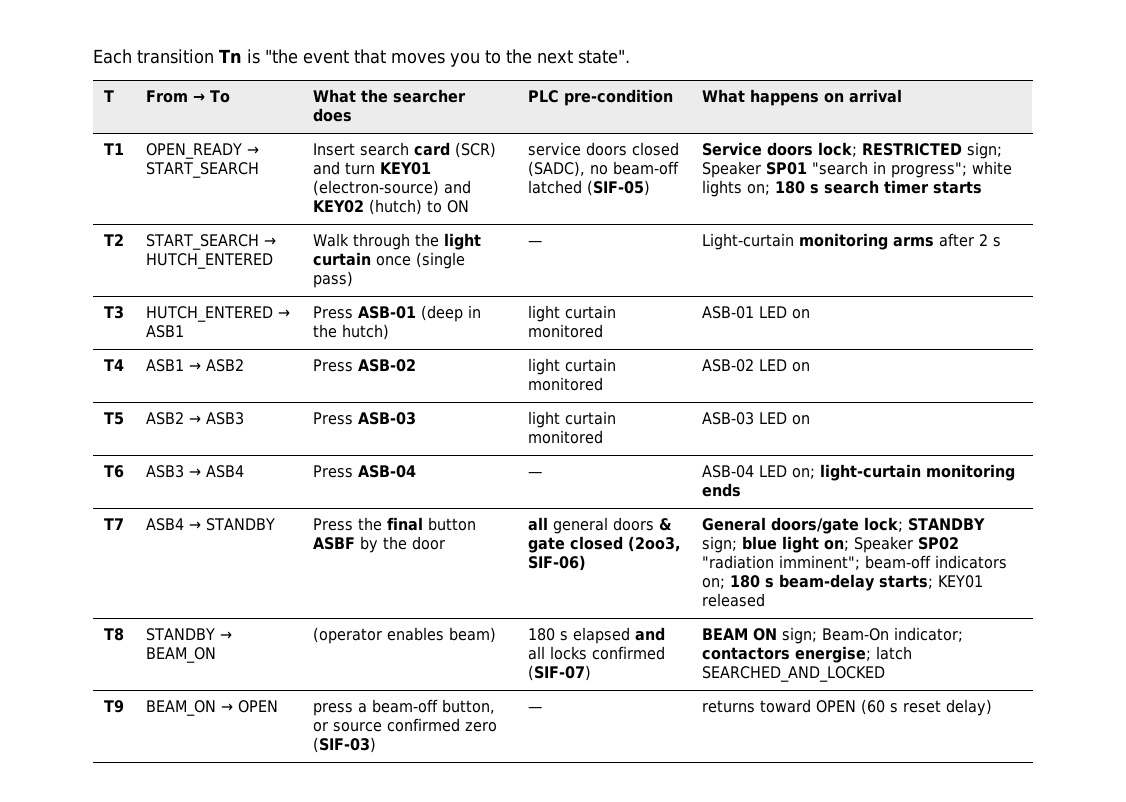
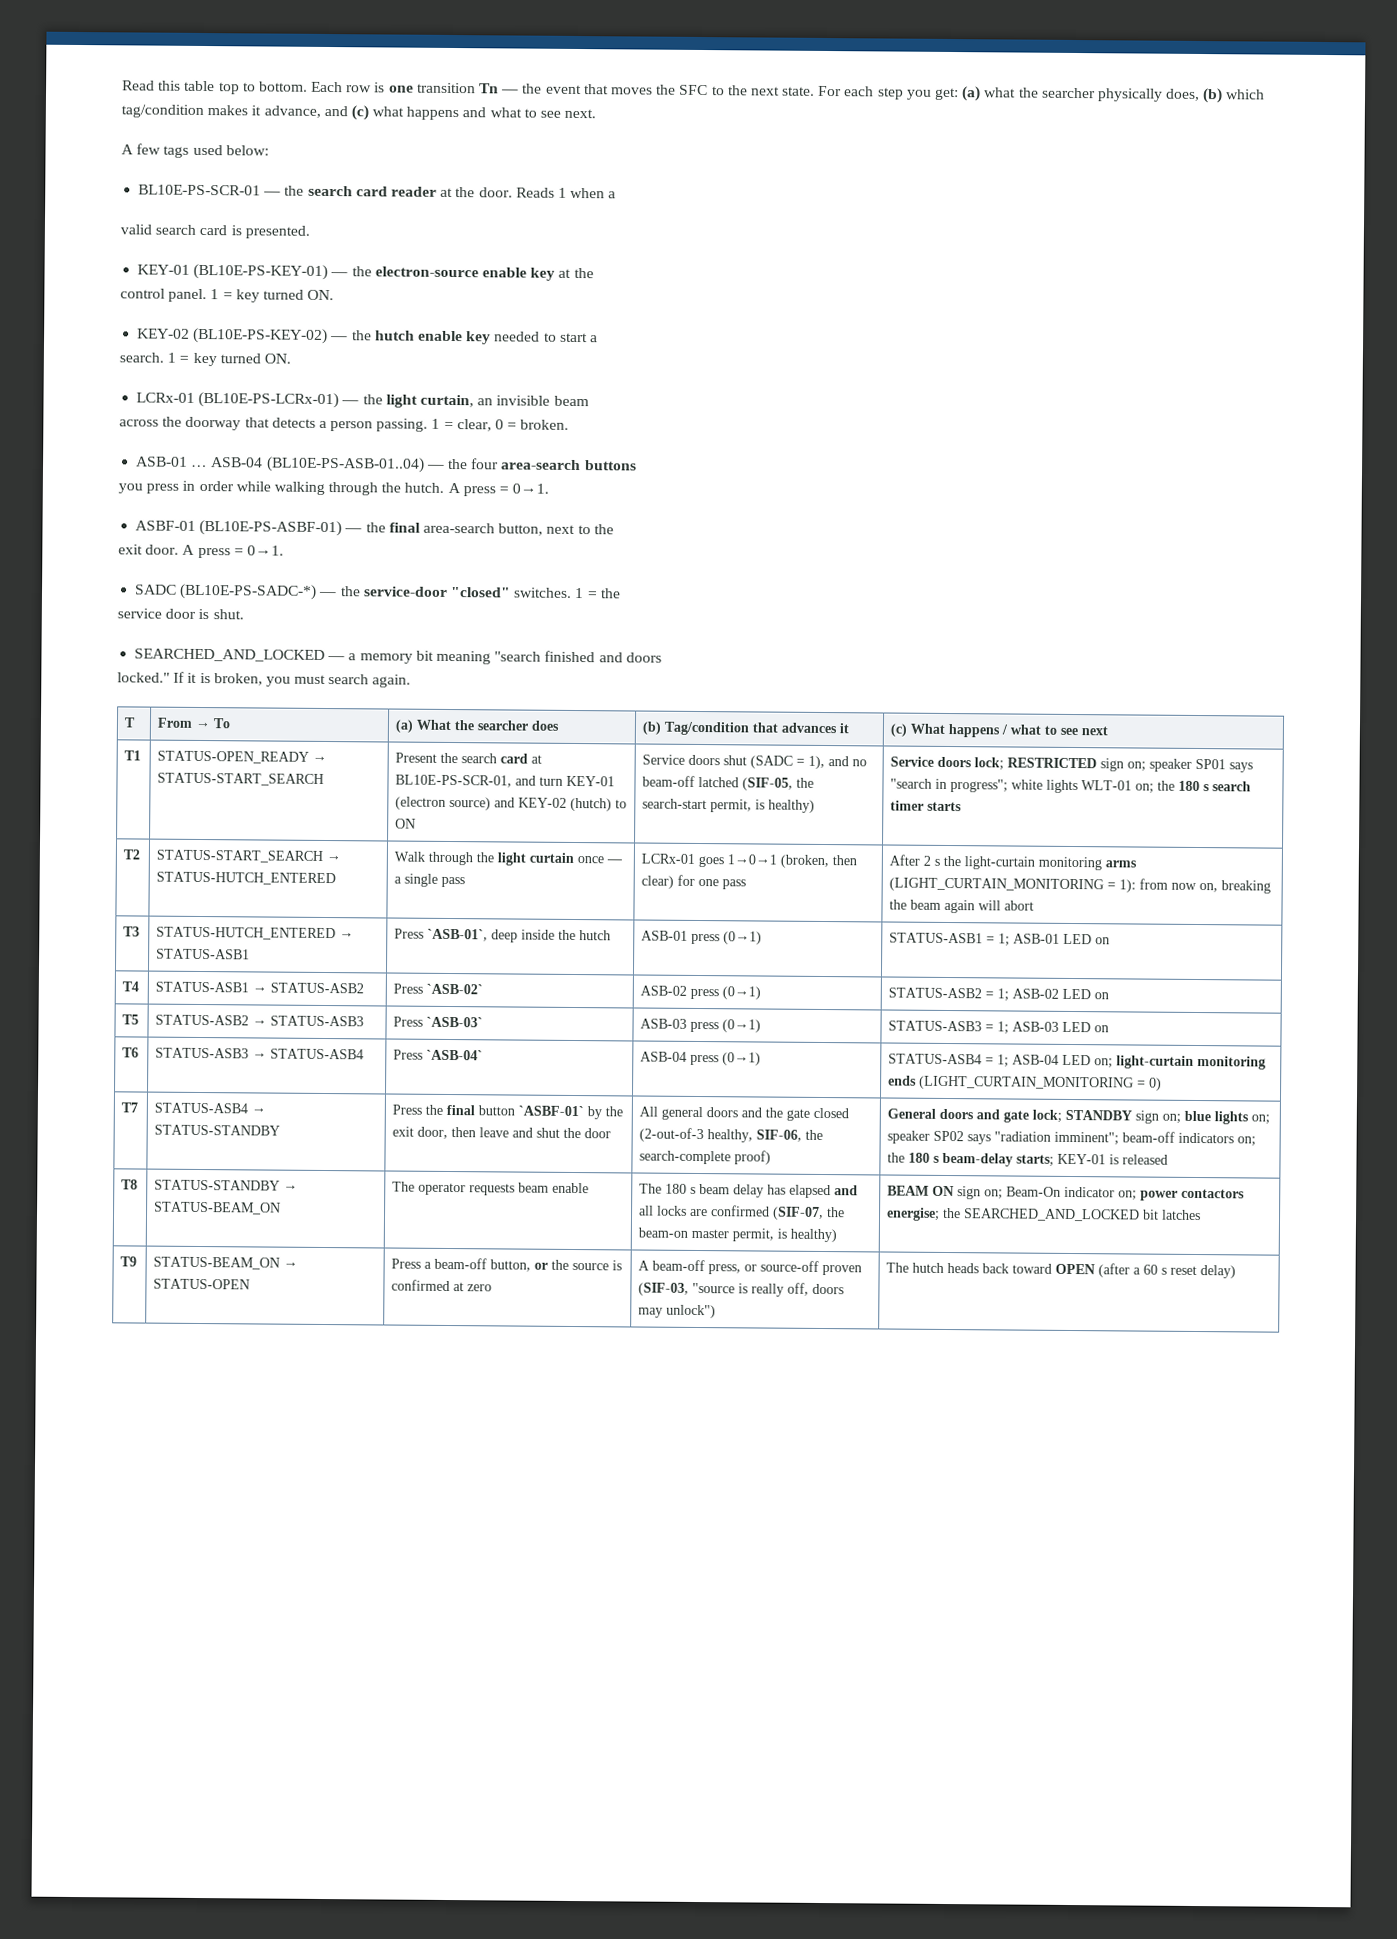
- Each transition Tn is "the event that moves you to the next state".
+ Read this table top to bottom. Each row is one transition Tn — the event that moves the SFC to the next state. For each step you get: (a) what the searcher physically does, (b) which tag/condition makes it advance, and (c) what happens and what to see next.
+ A few tags used below:
+ BL10E-PS-SCR-01 — the search card reader at the door. Reads 1 when a
+ valid search card is presented.
+ KEY-01 (BL10E-PS-KEY-01) — the electron-source enable key at the
+ control panel. 1 = key turned ON.
+ KEY-02 (BL10E-PS-KEY-02) — the hutch enable key needed to start a
+ search. 1 = key turned ON.
+ LCRx-01 (BL10E-PS-LCRx-01) — the light curtain, an invisible beam
+ across the doorway that detects a person passing. 1 = clear, 0 = broken.
+ ASB-01 … ASB-04 (BL10E-PS-ASB-01..04) — the four area-search buttons
+ you press in order while walking through the hutch. A press = 0→1.
+ ASBF-01 (BL10E-PS-ASBF-01) — the final area-search button, next to the
+ exit door. A press = 0→1.
+ SADC (BL10E-PS-SADC-*) — the service-door "closed" switches. 1 = the
+ service door is shut.
+ SEARCHED_AND_LOCKED — a memory bit meaning "search finished and doors
+ locked." If it is broken, you must search again.
- T | From → To | What the searcher does | PLC pre-condition | What happens on arrival
- T1 | OPEN_READY → START_SEARCH | Insert search card (SCR) and turn KEY01 (electron-source) and KEY02 (hutch) to ON | service doors closed (SADC), no beam-off latched (SIF-05)
+ T | From → To | (a) What the searcher does | (b) Tag/condition that advances it | (c) What happens / what to see next
+ T1 | STATUS-OPEN_READY → STATUS-START_SEARCH | Present the search card at BL10E-PS-SCR-01, and turn KEY-01 (electron source) and KEY-02 (hutch) to ON | Service doors shut (SADC = 1), and no beam-off latched (SIF-05, the search-start permit, is healthy)
- Service doors lock; RESTRICTED sign; Speaker SP01 "search in progress"; white lights on; 180 s search timer starts
+ Service doors lock; RESTRICTED sign on; speaker SP01 says "search in progress"; white lights WLT-01 on; the 180 s search timer starts
- START_SEARCH → HUTCH_ENTERED
+ STATUS-START_SEARCH → STATUS-HUTCH_ENTERED
- Walk through the light curtain once (single pass) | — | Light-curtain monitoring arms after 2 s
- T3 | HUTCH_ENTERED → ASB1 | Press ASB-01 (deep in the hutch) | light curtain monitored | ASB-01 LED on
+ Walk through the light curtain once — a single pass | LCRx-01 goes 1→0→1 (broken, then clear) for one pass | After 2 s the light-curtain monitoring arms (LIGHT_CURTAIN_MONITORING = 1): from now on, breaking the beam again will abort
+ T3 | STATUS-HUTCH_ENTERED → STATUS-ASB1 | Press `ASB-01`, deep inside the hutch | ASB-01 press (0→1) | STATUS-ASB1 = 1; ASB-01 LED on
- T4 | ASB1 → ASB2 | Press ASB-02 | light curtain monitored | ASB-02 LED on
+ T4 | STATUS-ASB1 → STATUS-ASB2 | Press `ASB-02` | ASB-02 press (0→1) | STATUS-ASB2 = 1; ASB-02 LED on
- T5 | ASB2 → ASB3 | Press ASB-03 | light curtain monitored | ASB-03 LED on
+ T5 | STATUS-ASB2 → STATUS-ASB3 | Press `ASB-03` | ASB-03 press (0→1) | STATUS-ASB3 = 1; ASB-03 LED on
- T6 | ASB3 → ASB4 | Press ASB-04 | — | ASB-04 LED on; light-curtain monitoring ends
- T7 | ASB4 → STANDBY
+ T6 | STATUS-ASB3 → STATUS-ASB4 | Press `ASB-04` | ASB-04 press (0→1) | STATUS-ASB4 = 1; ASB-04 LED on; light-curtain monitoring ends (LIGHT_CURTAIN_MONITORING = 0)
+ T7 | STATUS-ASB4 → STATUS-STANDBY
- Press the final button ASBF by the door
+ Press the final button `ASBF-01` by the exit door, then leave and shut the door
- all general doors & gate closed (2oo3, SIF-06) | General doors/gate lock; STANDBY sign; blue light on; Speaker SP02 "radiation imminent"; beam-off indicators on; 180 s beam-delay starts; KEY01 released
+ All general doors and the gate closed (2-out-of-3 healthy, SIF-06, the search-complete proof) | General doors and gate lock; STANDBY sign on; blue lights on; speaker SP02 says "radiation imminent"; beam-off indicators on; the 180 s beam-delay starts; KEY-01 is released
- STANDBY → BEAM_ON | (operator enables beam) | 180 s elapsed and all locks confirmed (SIF-07) | BEAM ON sign; Beam-On indicator; contactors energise; latch SEARCHED_AND_LOCKED
+ STATUS-STANDBY → STATUS-BEAM_ON | The operator requests beam enable | The 180 s beam delay has elapsed and all locks are confirmed (SIF-07, the beam-on master permit, is healthy) | BEAM ON sign on; Beam-On indicator on; power contactors energise; the SEARCHED_AND_LOCKED bit latches
- BEAM_ON → OPEN | press a beam-off button, or source confirmed zero (SIF-03) | — | returns toward OPEN (60 s reset delay)
+ STATUS-BEAM_ON → STATUS-OPEN | Press a beam-off button, or the source is confirmed at zero | A beam-off press, or source-off proven (SIF-03, "source is really off, doors may unlock") | The hutch heads back toward OPEN (after a 60 s reset delay)

